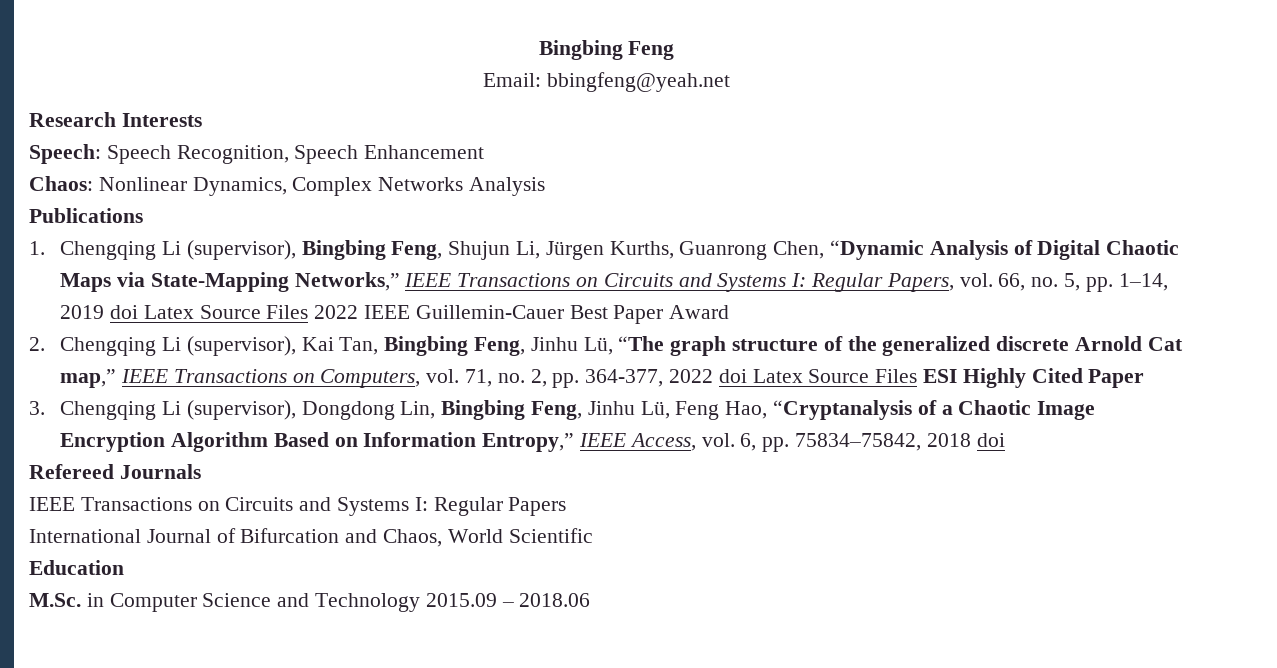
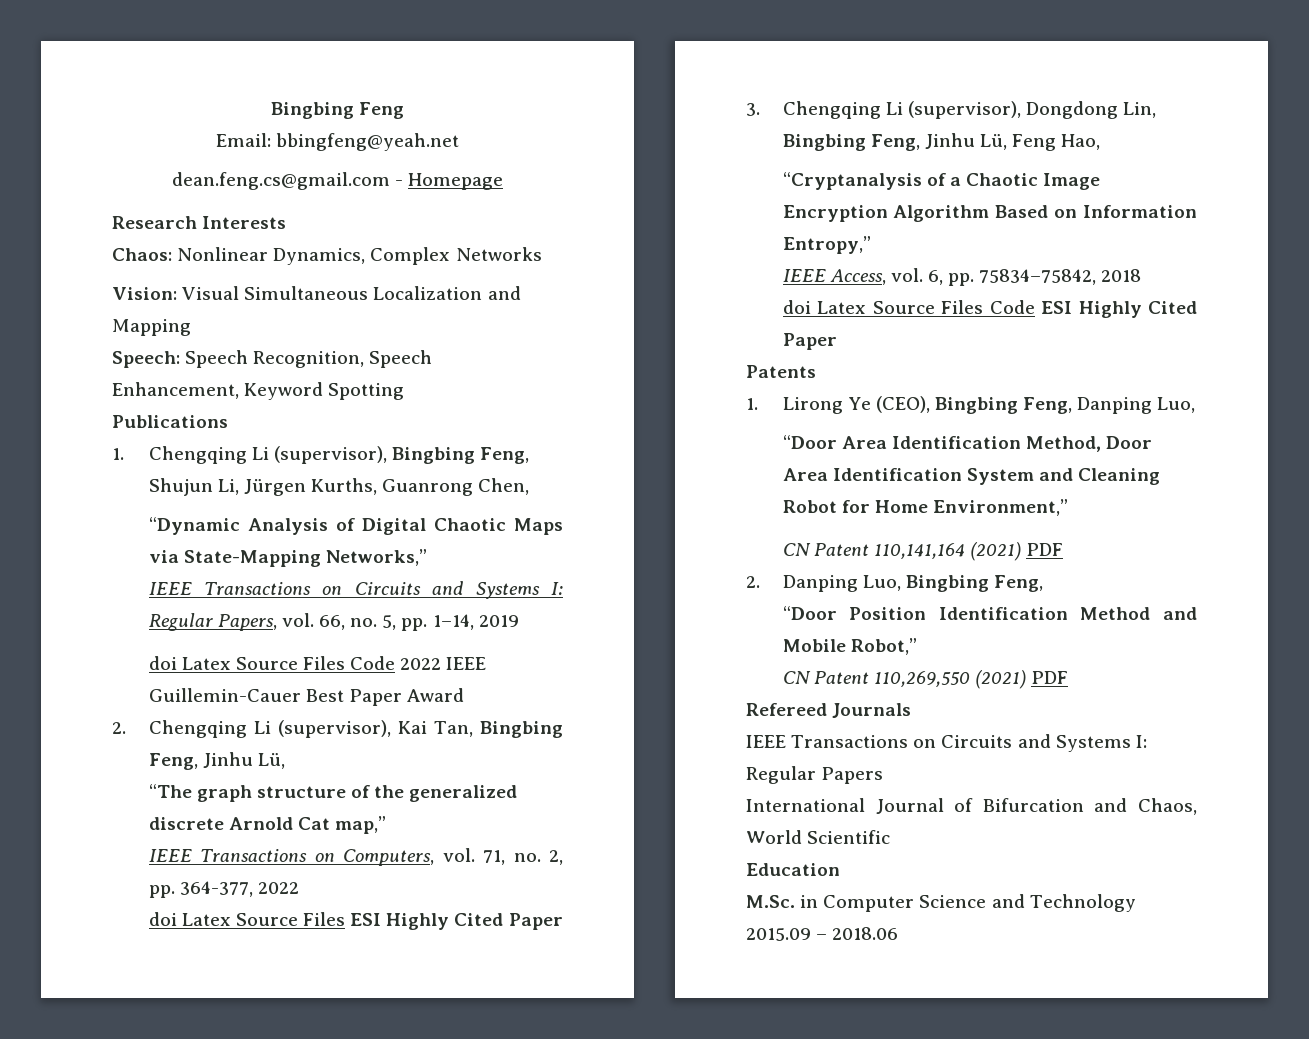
+ dean.feng.cs@gmail.com - Homepage
- Speech: Speech Recognition, Speech Enhancement
- Chaos: Nonlinear Dynamics, Complex Networks Analysis
+ Chaos: Nonlinear Dynamics, Complex Networks
+ Vision: Visual Simultaneous Localization and Mapping
+ Speech: Speech Recognition, Speech Enhancement, Keyword Spotting
- 1. Chengqing Li (supervisor), Bingbing Feng, Shujun Li, Jürgen Kurths, Guanrong Chen, “Dynamic Analysis of Digital Chaotic Maps via State-Mapping Networks,” IEEE Transactions on Circuits and Systems I: Regular Papers, vol. 66, no. 5, pp. 1–14, 2019 doi Latex Source Files 2022 IEEE Guillemin-Cauer Best Paper Award
+ 1. Chengqing Li (supervisor), Bingbing Feng, Shujun Li, Jürgen Kurths, Guanrong Chen,
+ “Dynamic Analysis of Digital Chaotic Maps via State-Mapping Networks,”
+ IEEE Transactions on Circuits and Systems I: Regular Papers, vol. 66, no. 5, pp. 1–14, 2019
+ doi Latex Source Files Code 2022 IEEE Guillemin-Cauer Best Paper Award
- 2. Chengqing Li (supervisor), Kai Tan, Bingbing Feng, Jinhu Lü, “The graph structure of the generalized discrete Arnold Cat map,” IEEE Transactions on Computers, vol. 71, no. 2, pp. 364-377, 2022 doi Latex Source Files ESI Highly Cited Paper
+ 2. Chengqing Li (supervisor), Kai Tan, Bingbing Feng, Jinhu Lü,
+ “The graph structure of the generalized discrete Arnold Cat map,”
+ IEEE Transactions on Computers, vol. 71, no. 2, pp. 364-377, 2022
+ doi Latex Source Files ESI Highly Cited Paper
- 3. Chengqing Li (supervisor), Dongdong Lin, Bingbing Feng, Jinhu Lü, Feng Hao, “Cryptanalysis of a Chaotic Image Encryption Algorithm Based on Information Entropy,” IEEE Access, vol. 6, pp. 75834–75842, 2018 doi
+ 3. Chengqing Li (supervisor), Dongdong Lin, Bingbing Feng, Jinhu Lü, Feng Hao,
+ “Cryptanalysis of a Chaotic Image Encryption Algorithm Based on Information Entropy,”
+ IEEE Access, vol. 6, pp. 75834–75842, 2018
+ doi Latex Source Files Code ESI Highly Cited Paper
+ Patents
+ 1. Lirong Ye (CEO), Bingbing Feng, Danping Luo,
+ “Door Area Identification Method, Door Area Identification System and Cleaning Robot for Home Environment,”
+ CN Patent 110,141,164 (2021) PDF
+ 2. Danping Luo, Bingbing Feng,
+ “Door Position Identification Method and Mobile Robot,”
+ CN Patent 110,269,550 (2021) PDF

